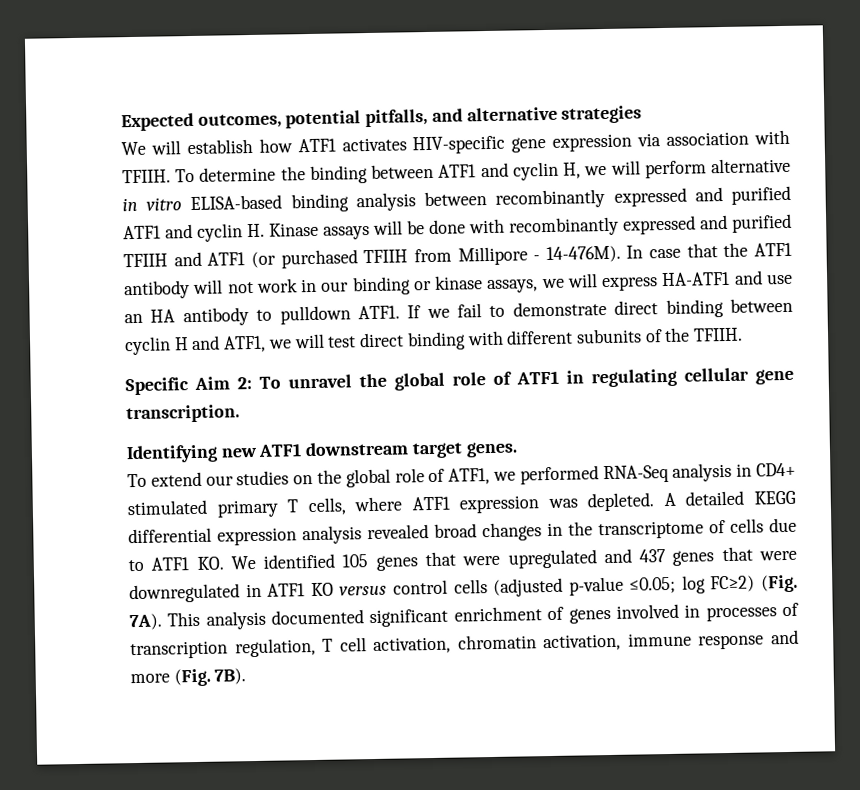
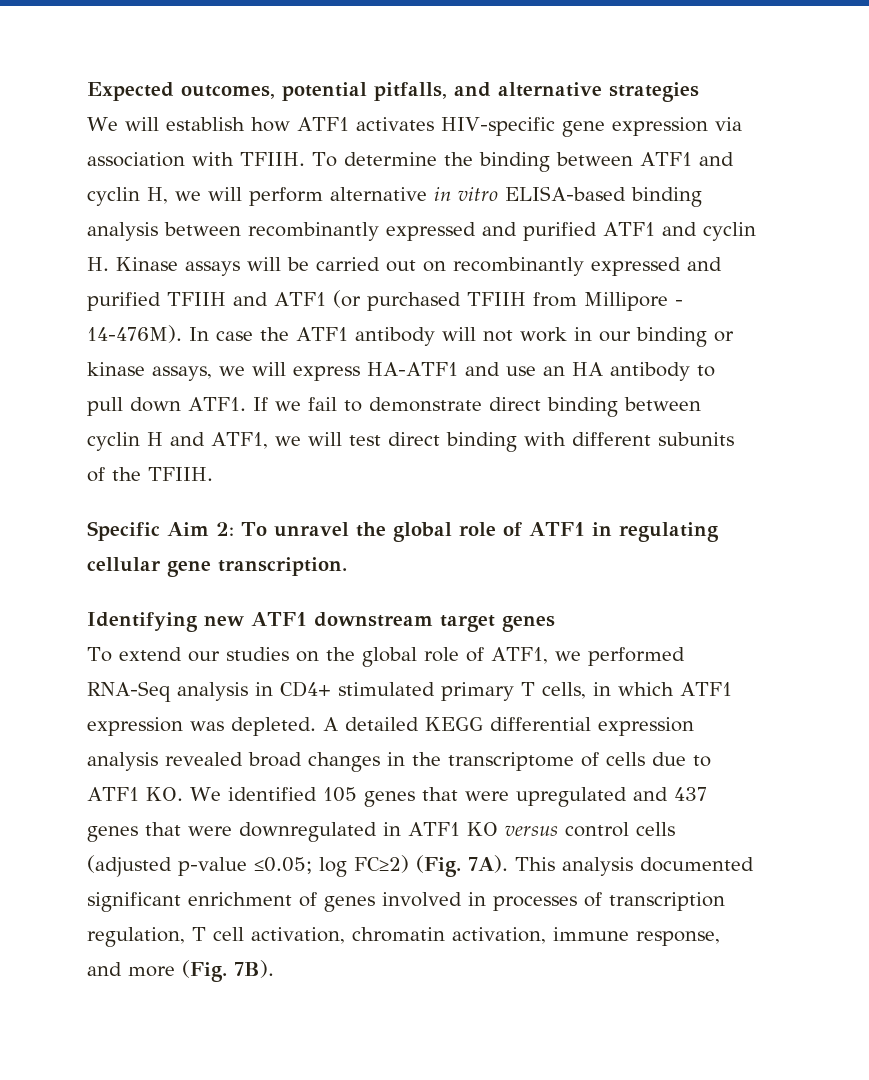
- To determine the binding between ATF1 and cyclin H, we will perform alternative in vitro ELISA-based binding analysis between recombinantly expressed and purified ATF1 and cyclin H. Kinase assays will be done with recombinantly expressed and purified TFIIH and ATF1 (or purchased TFIIH from Millipore - 14-476M).
+ To determine the binding between ATF1 and cyclin H, we will perform alternative in vitro ELISA-based binding analysis between recombinantly expressed and purified ATF1 and cyclin H. Kinase assays will be carried out on recombinantly expressed and purified TFIIH and ATF1 (or purchased TFIIH from Millipore - 14-476M).
- In case that the ATF1 antibody will not work in our binding or kinase assays, we will express HA-ATF1 and use an HA antibody to pulldown ATF1.
+ In case the ATF1 antibody will not work in our binding or kinase assays, we will express HA-ATF1 and use an HA antibody to pull down ATF1.
- Identifying new ATF1 downstream target genes.
+ Identifying new ATF1 downstream target genes
- To extend our studies on the global role of ATF1, we performed RNA-Seq analysis in CD4+ stimulated primary T cells, where ATF1 expression was depleted.
+ To extend our studies on the global role of ATF1, we performed RNA-Seq analysis in CD4+ stimulated primary T cells, in which ATF1 expression was depleted.
- This analysis documented significant enrichment of genes involved in processes of transcription regulation, T cell activation, chromatin activation, immune response and more (Fig. 7B).
+ This analysis documented significant enrichment of genes involved in processes of transcription regulation, T cell activation, chromatin activation, immune response, and more (Fig. 7B).

